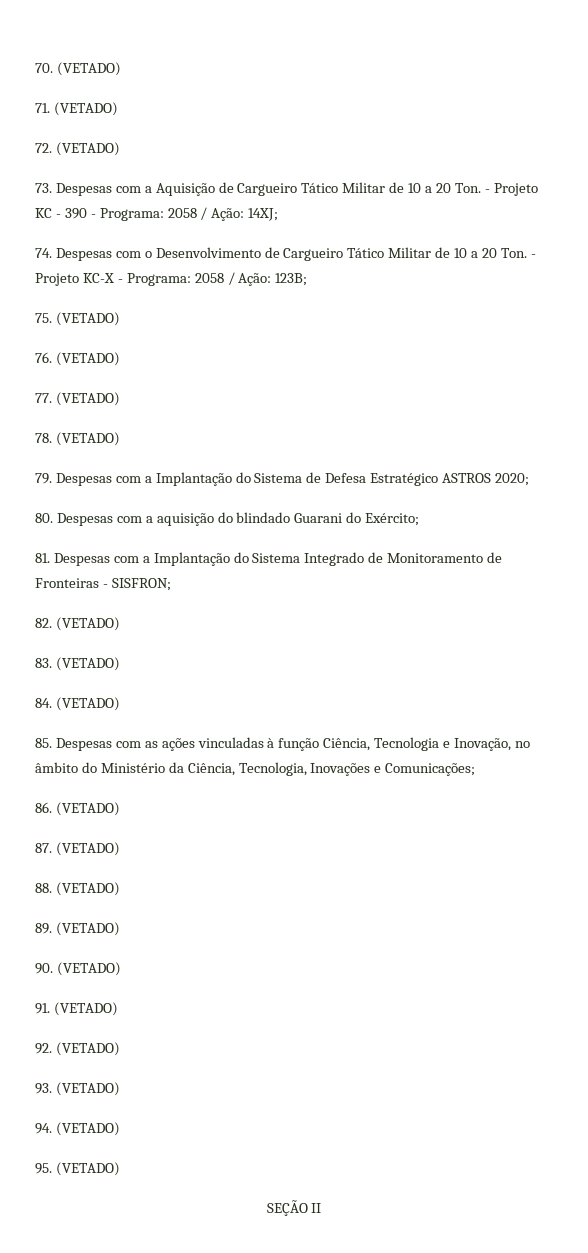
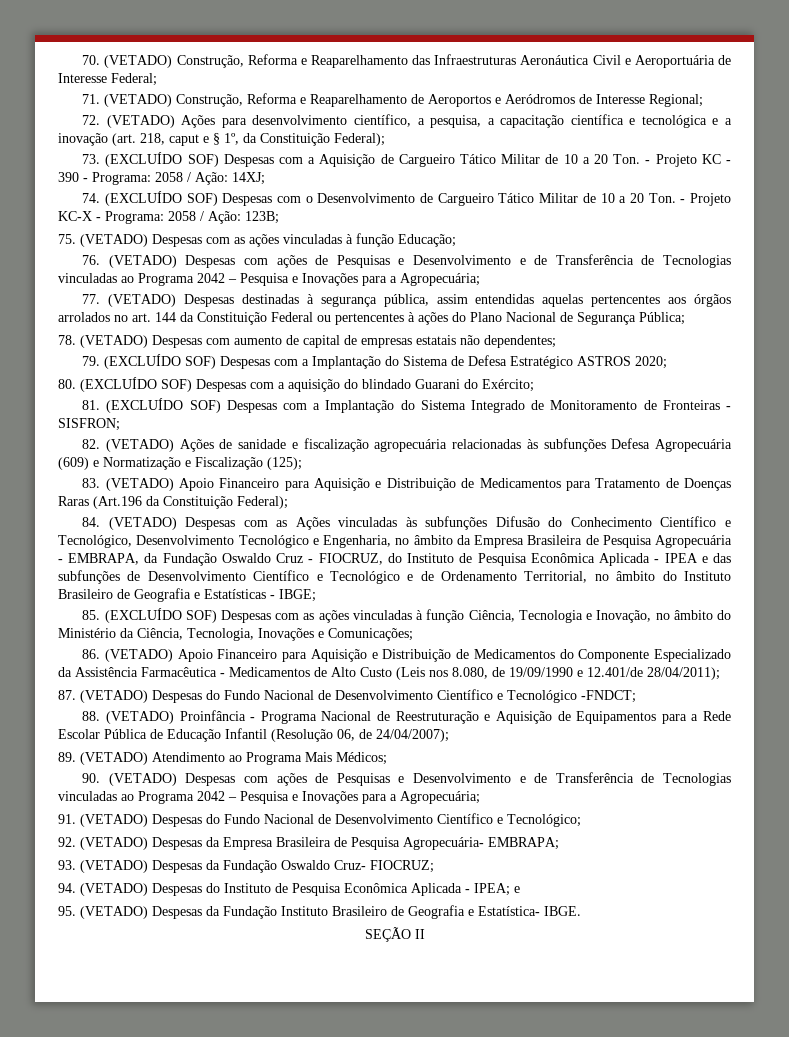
- 70. (VETADO)
- 71. (VETADO)
- 72. (VETADO)
+ 70. (VETADO) Construção, Reforma e Reaparelhamento das Infraestruturas Aeronáutica Civil e Aeroportuária de Interesse Federal;
+ 71. (VETADO) Construção, Reforma e Reaparelhamento de Aeroportos e Aeródromos de Interesse Regional;
+ 72. (VETADO) Ações para desenvolvimento científico, a pesquisa, a capacitação científica e tecnológica e a inovação (art. 218, caput e § 1º, da Constituição Federal);
- 73. Despesas com a Aquisição de Cargueiro Tático Militar de 10 a 20 Ton. - Projeto KC - 390 - Programa: 2058 / Ação: 14XJ;
+ 73. (EXCLUÍDO SOF) Despesas com a Aquisição de Cargueiro Tático Militar de 10 a 20 Ton. - Projeto KC - 390 - Programa: 2058 / Ação: 14XJ;
- 74. Despesas com o Desenvolvimento de Cargueiro Tático Militar de 10 a 20 Ton. - Projeto KC-X - Programa: 2058 / Ação: 123B;
+ 74. (EXCLUÍDO SOF) Despesas com o Desenvolvimento de Cargueiro Tático Militar de 10 a 20 Ton. - Projeto KC-X - Programa: 2058 / Ação: 123B;
- 75. (VETADO)
- 76. (VETADO)
- 77. (VETADO)
- 78. (VETADO)
+ 75. (VETADO) Despesas com as ações vinculadas à função Educação;
+ 76. (VETADO) Despesas com ações de Pesquisas e Desenvolvimento e de Transferência de Tecnologias vinculadas ao Programa 2042 – Pesquisa e Inovações para a Agropecuária;
+ 77. (VETADO) Despesas destinadas à segurança pública, assim entendidas aquelas pertencentes aos órgãos arrolados no art. 144 da Constituição Federal ou pertencentes à ações do Plano Nacional de Segurança Pública;
+ 78. (VETADO) Despesas com aumento de capital de empresas estatais não dependentes;
- 79. Despesas com a Implantação do Sistema de Defesa Estratégico ASTROS 2020;
+ 79. (EXCLUÍDO SOF) Despesas com a Implantação do Sistema de Defesa Estratégico ASTROS 2020;
- 80. Despesas com a aquisição do blindado Guarani do Exército;
+ 80. (EXCLUÍDO SOF) Despesas com a aquisição do blindado Guarani do Exército;
- 81. Despesas com a Implantação do Sistema Integrado de Monitoramento de Fronteiras - SISFRON;
+ 81. (EXCLUÍDO SOF) Despesas com a Implantação do Sistema Integrado de Monitoramento de Fronteiras - SISFRON;
- 82. (VETADO)
- 83. (VETADO)
- 84. (VETADO)
+ 82. (VETADO) Ações de sanidade e fiscalização agropecuária relacionadas às subfunções Defesa Agropecuária (609) e Normatização e Fiscalização (125);
+ 83. (VETADO) Apoio Financeiro para Aquisição e Distribuição de Medicamentos para Tratamento de Doenças Raras (Art.196 da Constituição Federal);
+ 84. (VETADO) Despesas com as Ações vinculadas às subfunções Difusão do Conhecimento Científico e Tecnológico, Desenvolvimento Tecnológico e Engenharia, no âmbito da Empresa Brasileira de Pesquisa Agropecuária - EMBRAPA, da Fundação Oswaldo Cruz - FIOCRUZ, do Instituto de Pesquisa Econômica Aplicada - IPEA e das subfunções de Desenvolvimento Científico e Tecnológico e de Ordenamento Territorial, no âmbito do Instituto Brasileiro de Geografia e Estatísticas - IBGE;
- 85. Despesas com as ações vinculadas à função Ciência, Tecnologia e Inovação, no âmbito do Ministério da Ciência, Tecnologia, Inovações e Comunicações;
+ 85. (EXCLUÍDO SOF) Despesas com as ações vinculadas à função Ciência, Tecnologia e Inovação, no âmbito do Ministério da Ciência, Tecnologia, Inovações e Comunicações;
- 86. (VETADO)
- 87. (VETADO)
- 88. (VETADO)
- 89. (VETADO)
- 90. (VETADO)
- 91. (VETADO)
- 92. (VETADO)
- 93. (VETADO)
- 94. (VETADO)
- 95. (VETADO)
+ 86. (VETADO) Apoio Financeiro para Aquisição e Distribuição de Medicamentos do Componente Especializado da Assistência Farmacêutica - Medicamentos de Alto Custo (Leis nos 8.080, de 19/09/1990 e 12.401/de 28/04/2011);
+ 87. (VETADO) Despesas do Fundo Nacional de Desenvolvimento Científico e Tecnológico -FNDCT;
+ 88. (VETADO) Proinfância - Programa Nacional de Reestruturação e Aquisição de Equipamentos para a Rede Escolar Pública de Educação Infantil (Resolução 06, de 24/04/2007);
+ 89. (VETADO) Atendimento ao Programa Mais Médicos;
+ 90. (VETADO) Despesas com ações de Pesquisas e Desenvolvimento e de Transferência de Tecnologias vinculadas ao Programa 2042 – Pesquisa e Inovações para a Agropecuária;
+ 91. (VETADO) Despesas do Fundo Nacional de Desenvolvimento Científico e Tecnológico;
+ 92. (VETADO) Despesas da Empresa Brasileira de Pesquisa Agropecuária- EMBRAPA;
+ 93. (VETADO) Despesas da Fundação Oswaldo Cruz- FIOCRUZ;
+ 94. (VETADO) Despesas do Instituto de Pesquisa Econômica Aplicada - IPEA; e
+ 95. (VETADO) Despesas da Fundação Instituto Brasileiro de Geografia e Estatística- IBGE.

